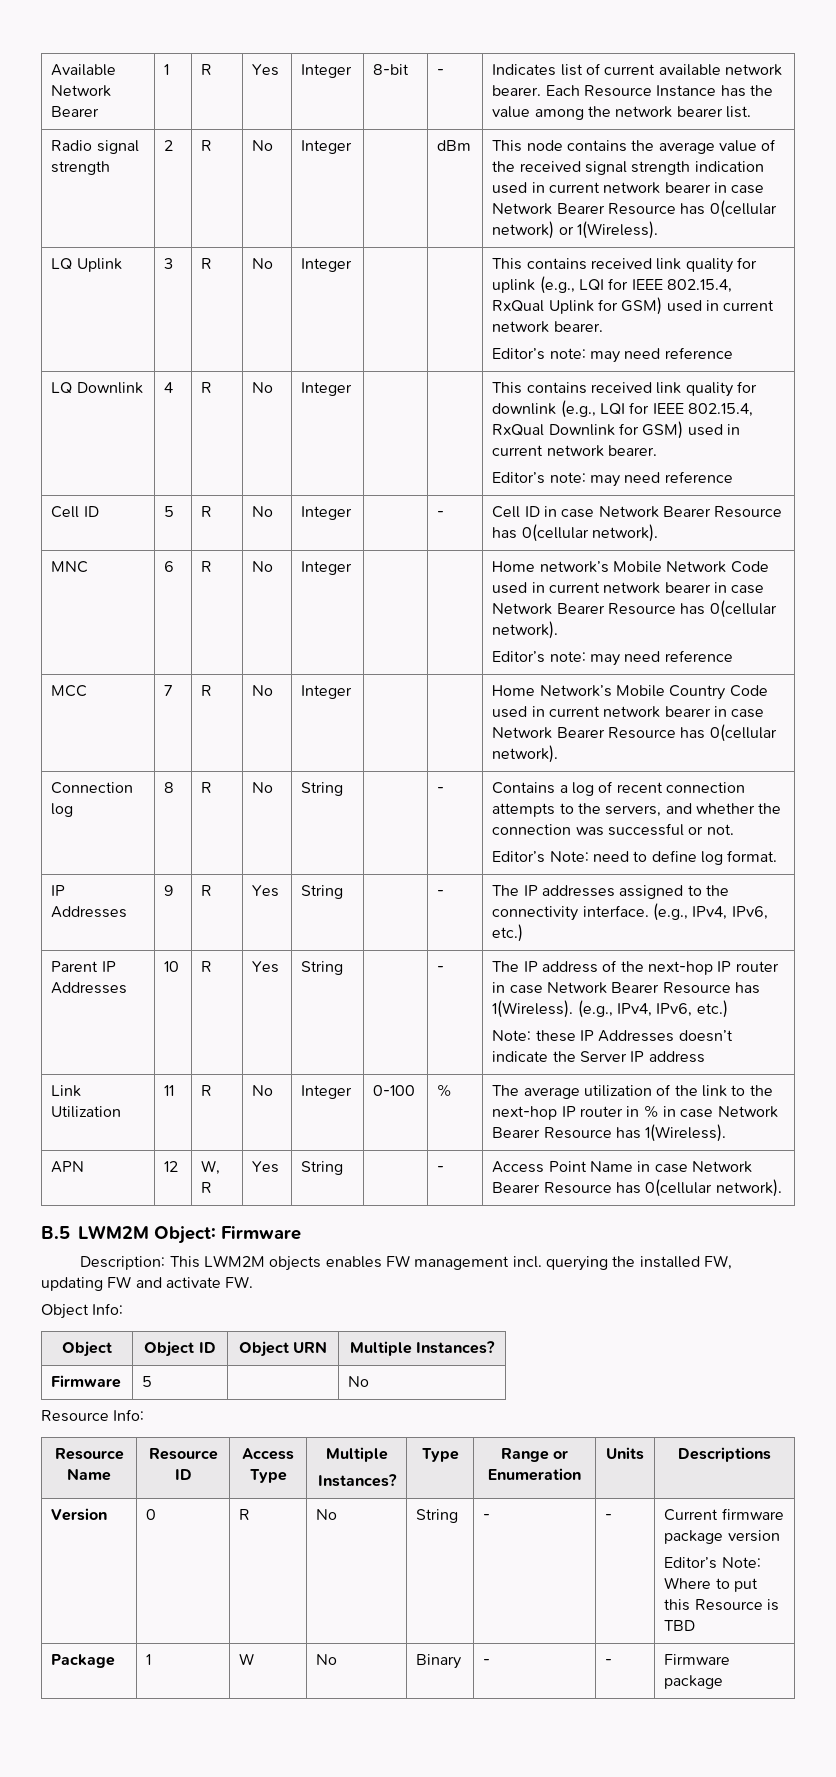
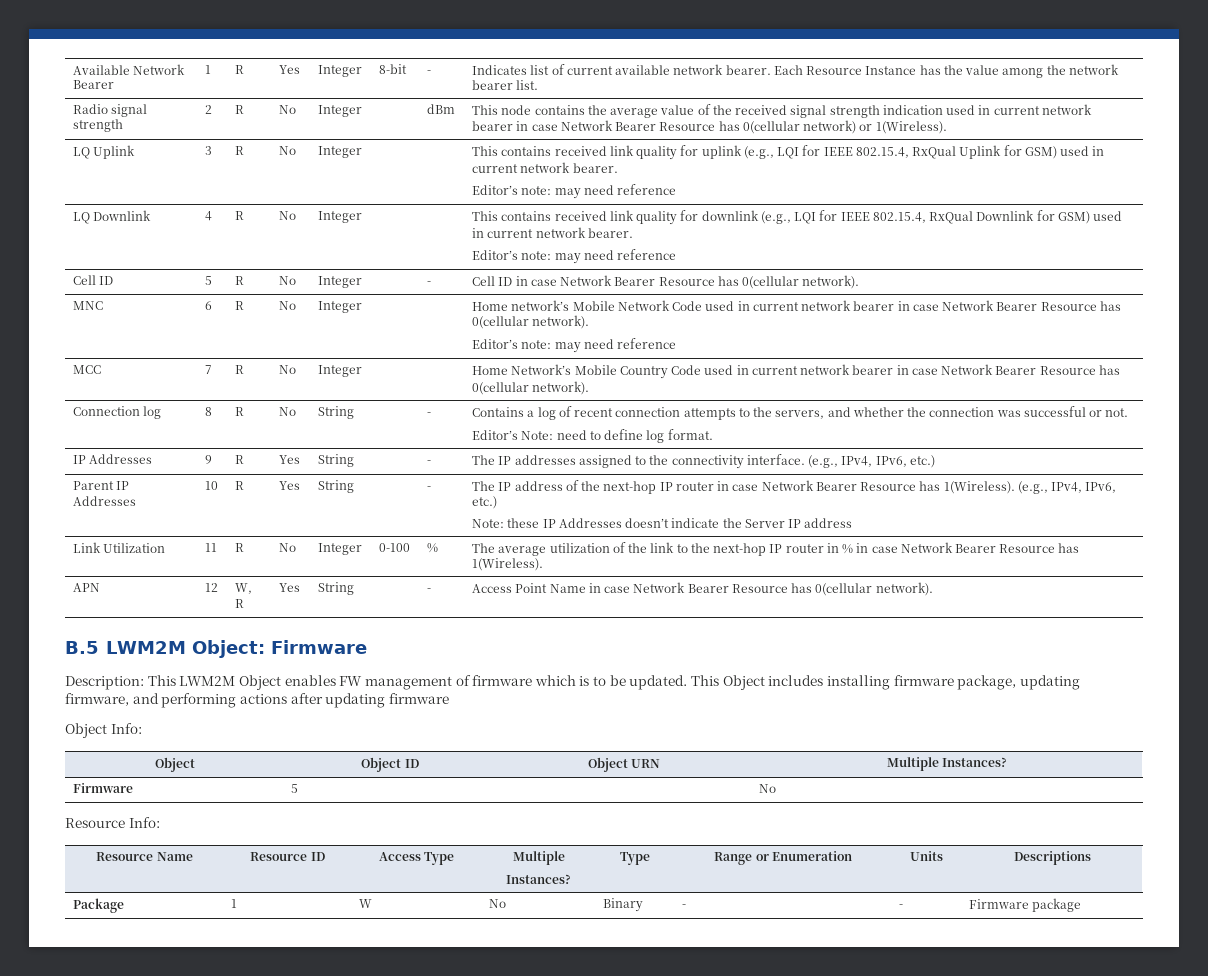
- Description: This LWM2M objects enables FW management incl. querying the installed FW, updating FW and activate FW.
+ Description: This LWM2M Object enables FW management of firmware which is to be updated. This Object includes installing firmware package, updating firmware, and performing actions after updating firmware
- Version | 0 | R | No | String | - | - | Current firmware package version
- Editor’s Note: Where to put this Resource is TBD

